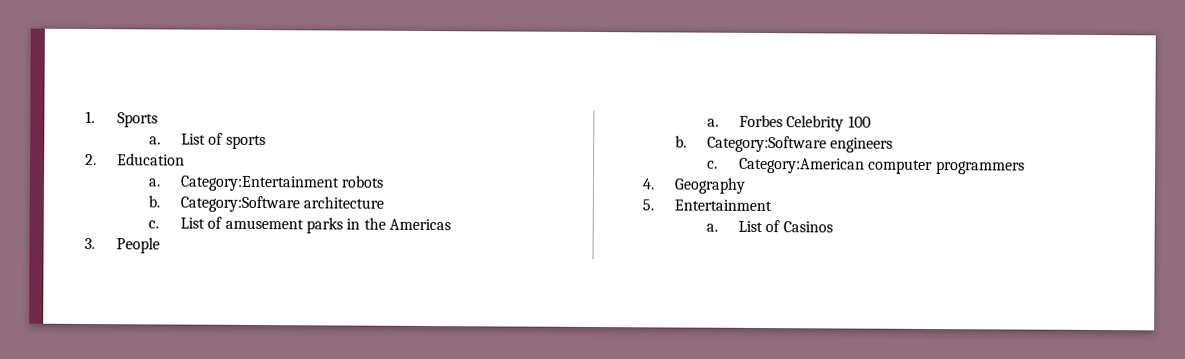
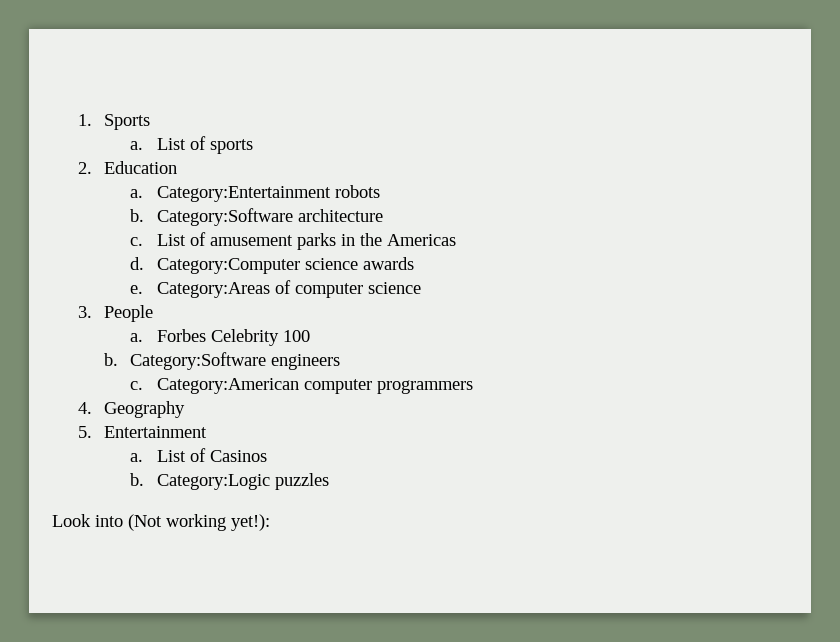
+ d. Category:Computer science awards
+ e. Category:Areas of computer science
+ b. Category:Logic puzzles
+ Look into (Not working yet!):

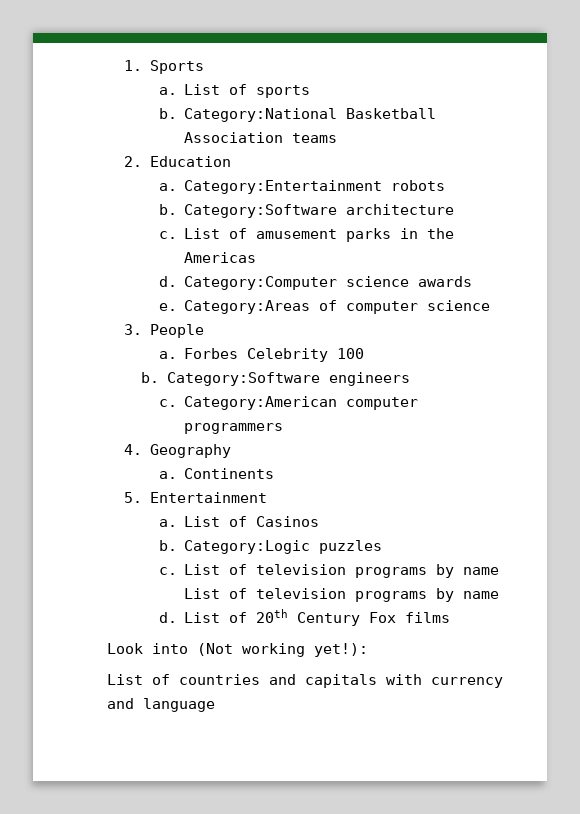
+ b. Category:National Basketball Association teams
+ a. Continents
+ c. List of television programs by name List of television programs by name
+ d. List of 20th Century Fox films
+ List of countries and capitals with currency and language

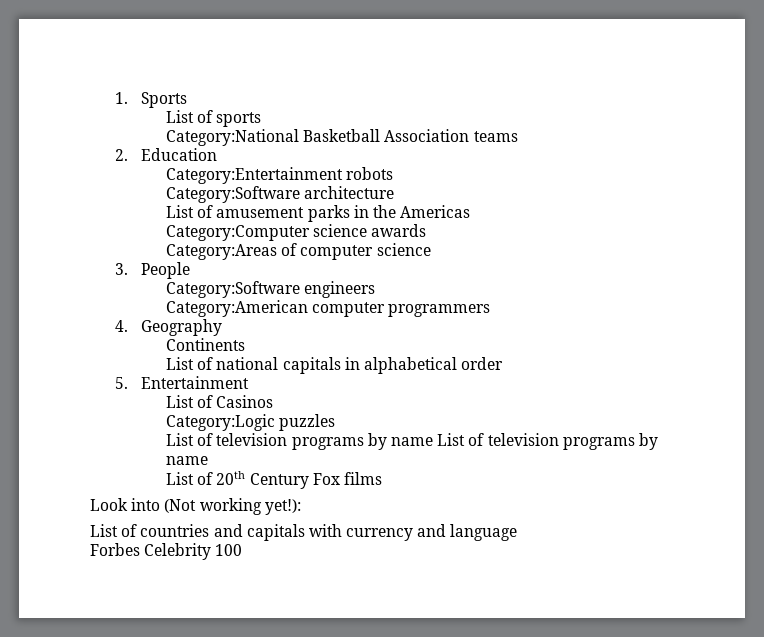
  1. Sports
- a. List of sports
- b. Category:National Basketball Association teams
+ List of sports
+ Category:National Basketball Association teams
  2. Education
- a. Category:Entertainment robots
- b. Category:Software architecture
- c. List of amusement parks in the Americas
- d. Category:Computer science awards
+ Category:Entertainment robots
+ Category:Software architecture
+ List of amusement parks in the Americas
+ Category:Computer science awards
- e.
- a. Forbes Celebrity 100
- b. Category:Software engineers
- c. Category:American computer programmers
+ Category:Software engineers
+ Category:American computer programmers
  4. Geography
- a. Continents
+ Continents
+ List of national capitals in alphabetical order
  5. Entertainment
- a. List of Casinos
- b. Category:Logic puzzles
- c. List of television programs by name List of television programs by name
- d. List of 20th Century Fox films
+ List of Casinos
+ Category:Logic puzzles
+ List of television programs by name List of television programs by name
+ List of 20th Century Fox films
+ Forbes Celebrity 100

